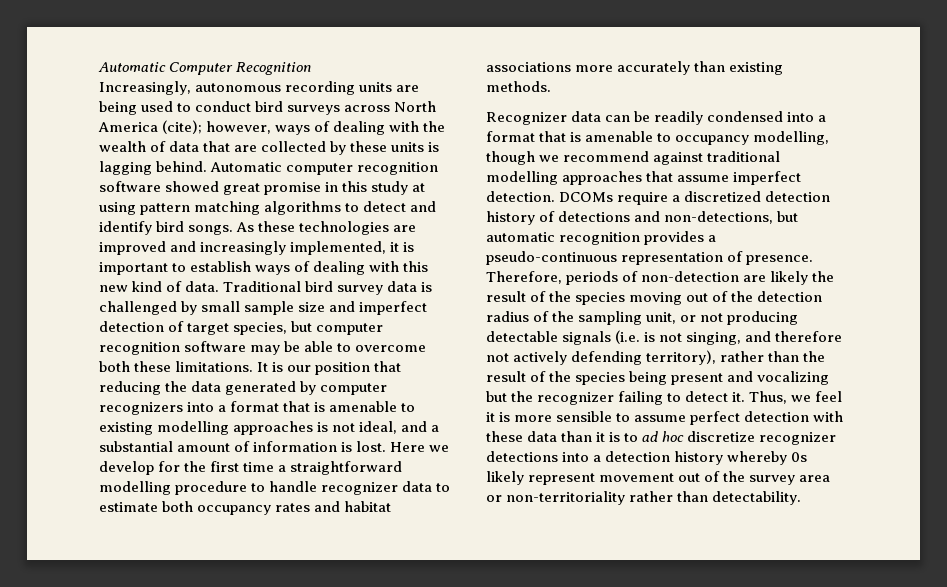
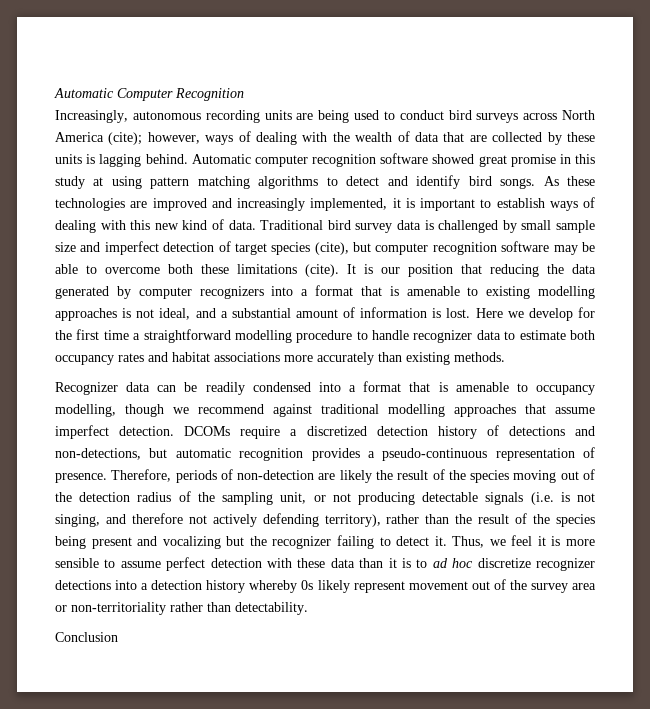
- Traditional bird survey data is challenged by small sample size and imperfect detection of target species, but computer recognition software may be able to overcome both these limitations.
+ Traditional bird survey data is challenged by small sample size and imperfect detection of target species (cite), but computer recognition software may be able to overcome both these limitations (cite).
+ Conclusion

